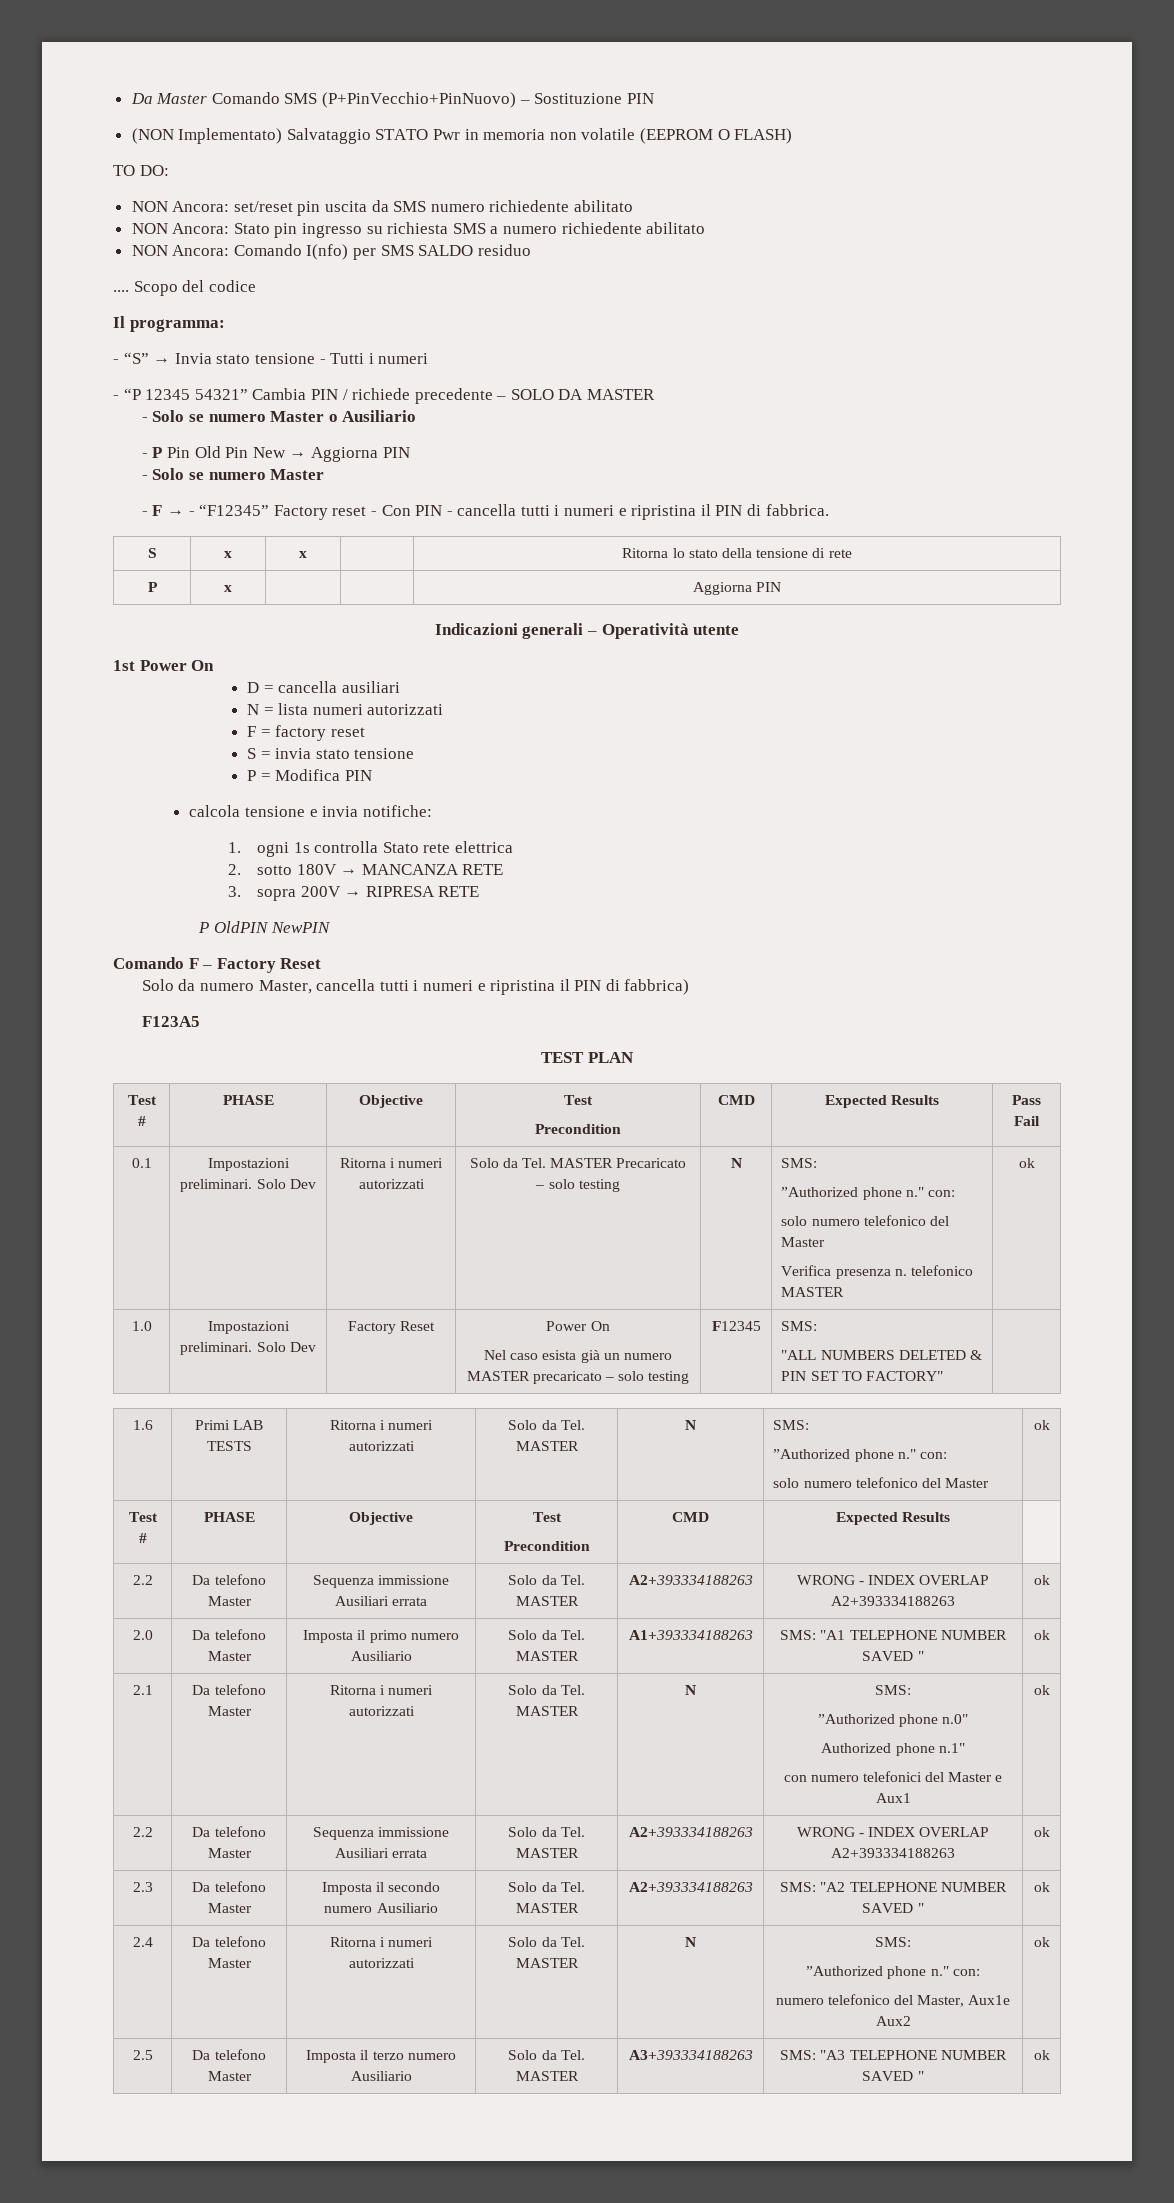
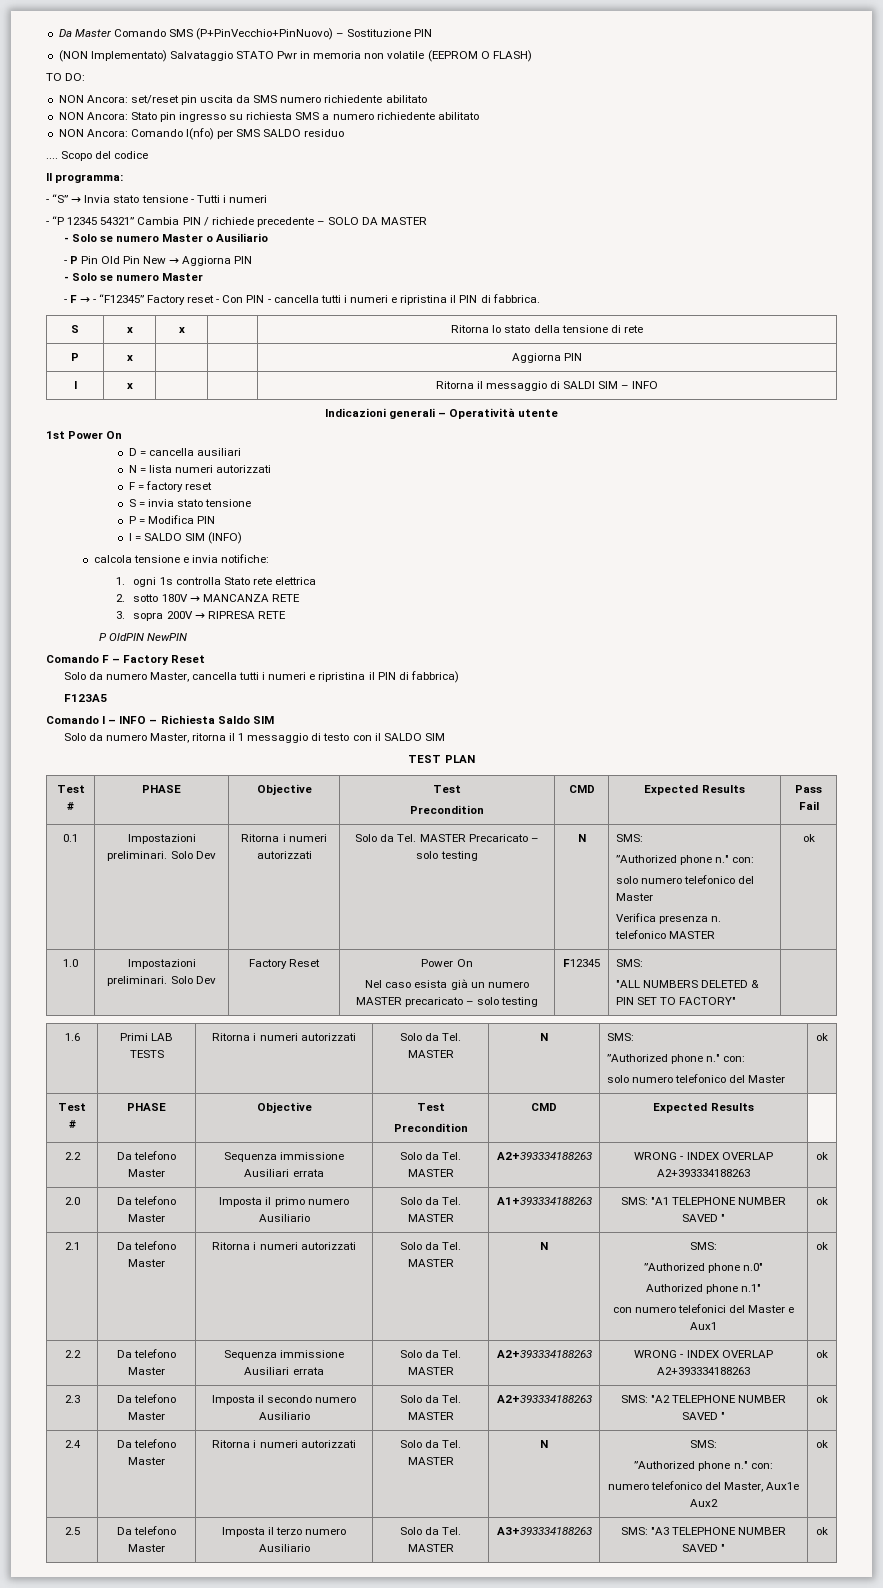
+ I | x | | | Ritorna il messaggio di SALDI SIM – INFO
+ I = SALDO SIM (INFO)
+ Comando I – INFO – Richiesta Saldo SIM
+ Solo da numero Master, ritorna il 1 messaggio di testo con il SALDO SIM

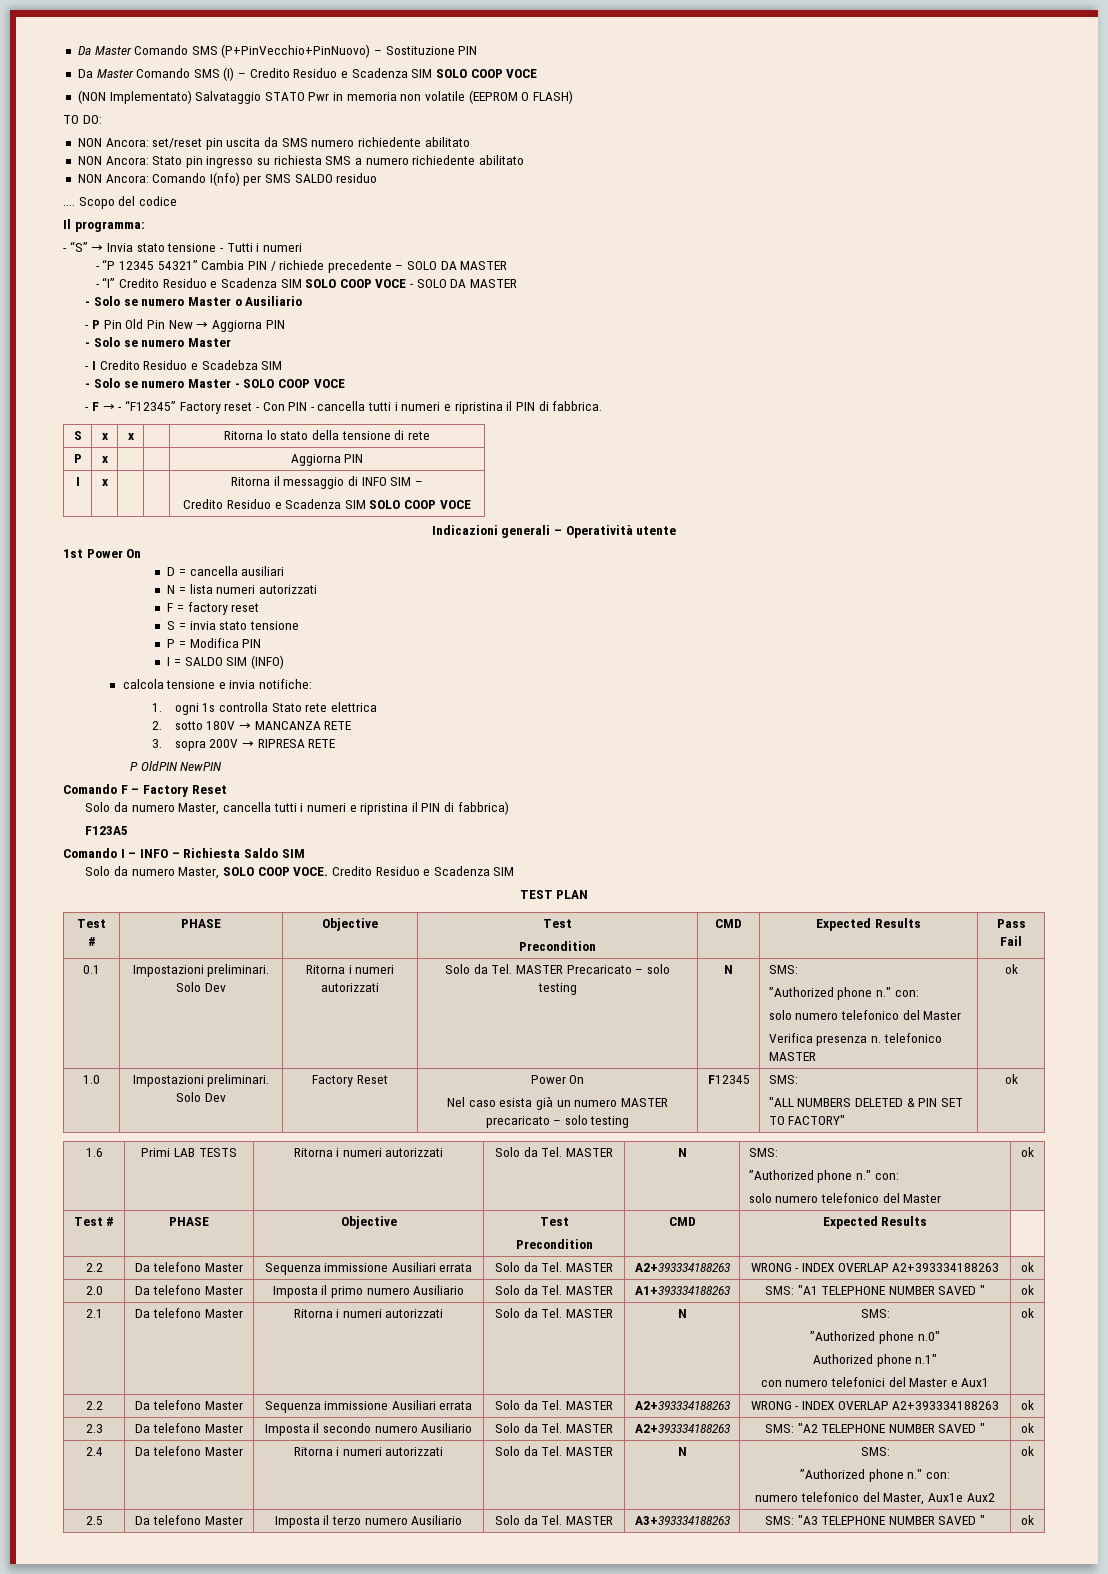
+ Da Master Comando SMS (I) – Credito Residuo e Scadenza SIM SOLO COOP VOCE
+ - “I” Credito Residuo e Scadenza SIM SOLO COOP VOCE - SOLO DA MASTER
+ - I Credito Residuo e Scadebza SIM
+ - Solo se numero Master - SOLO COOP VOCE
- I | x | | | Ritorna il messaggio di SALDI SIM – INFO
+ I | x | | | Ritorna il messaggio di INFO SIM –
+ Credito Residuo e Scadenza SIM SOLO COOP VOCE
- Solo da numero Master, ritorna il 1 messaggio di testo con il SALDO SIM
+ Solo da numero Master, SOLO COOP VOCE. Credito Residuo e Scadenza SIM
  1.0 | Impostazioni preliminari. Solo Dev | Factory Reset | Power On
  Nel caso esista già un numero MASTER precaricato – solo testing | F12345 | SMS:
- "ALL NUMBERS DELETED & PIN SET TO FACTORY" |
+ "ALL NUMBERS DELETED & PIN SET TO FACTORY" | ok

